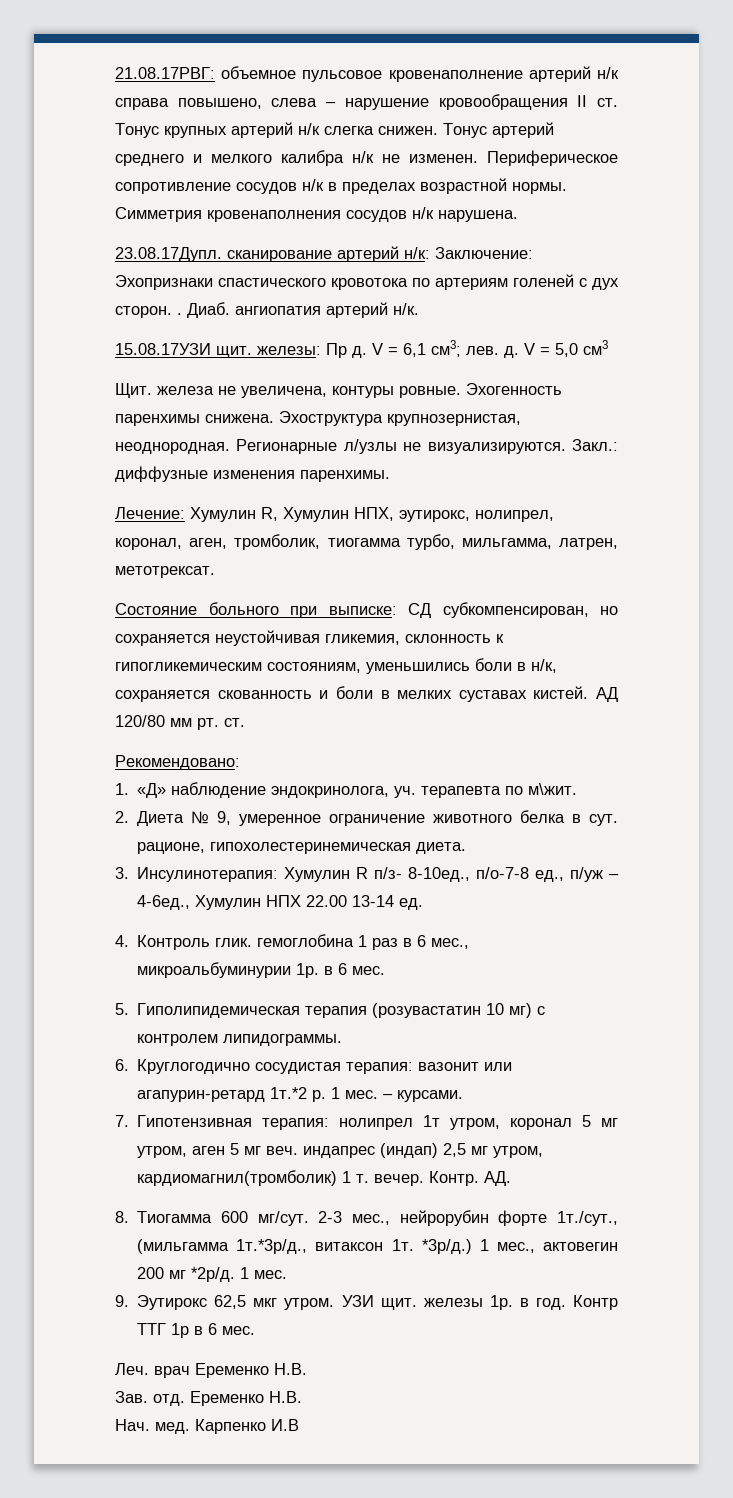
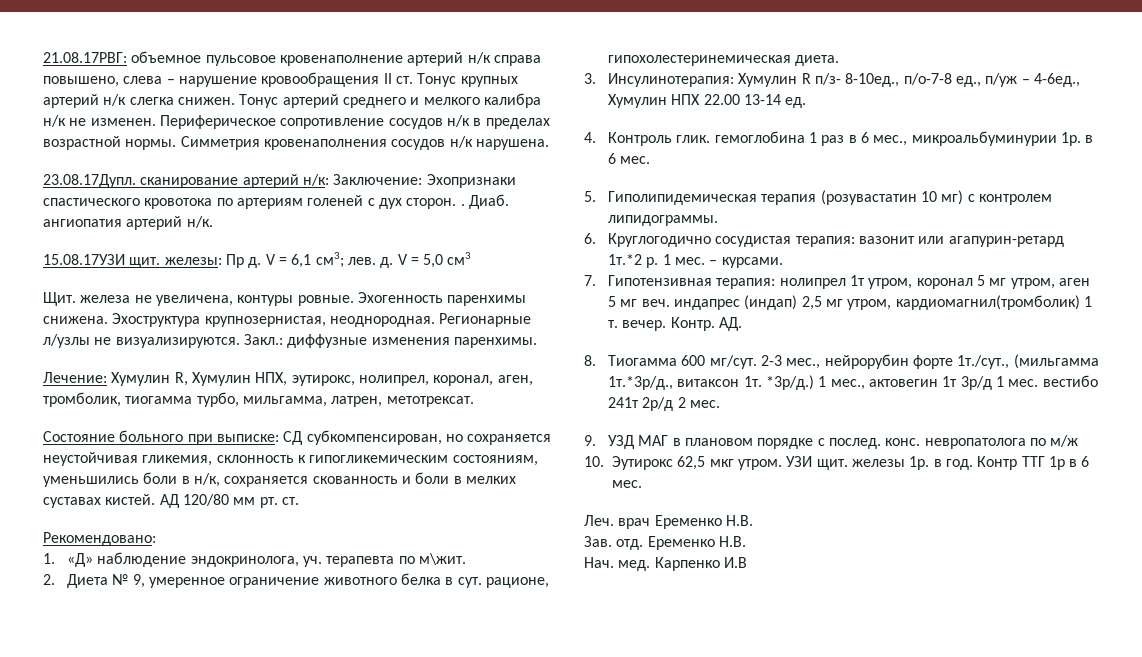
- 1 мес., актовегин 200 мг *2р/д. 1 мес.
- 9. Эутирокс 62,5 мкг утром.
+ 1 мес., актовегин 1т 3р/д 1 мес. вестибо 241т 2р/д 2 мес.
+ 9. УЗД МАГ в плановом порядке с послед. конс. невропатолога по м/ж
+ 10. Эутирокс 62,5 мкг утром.

